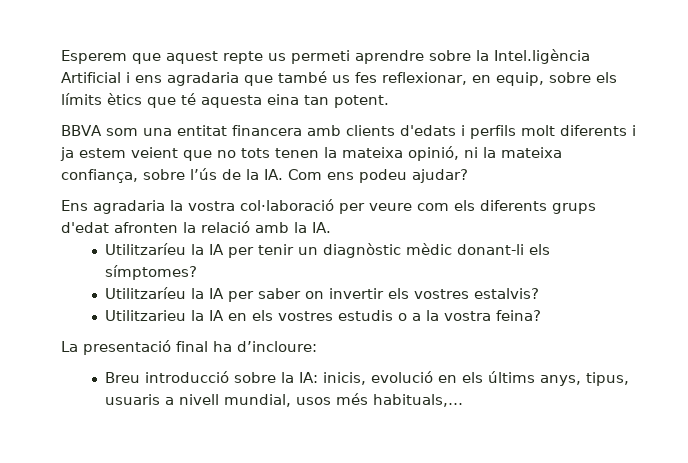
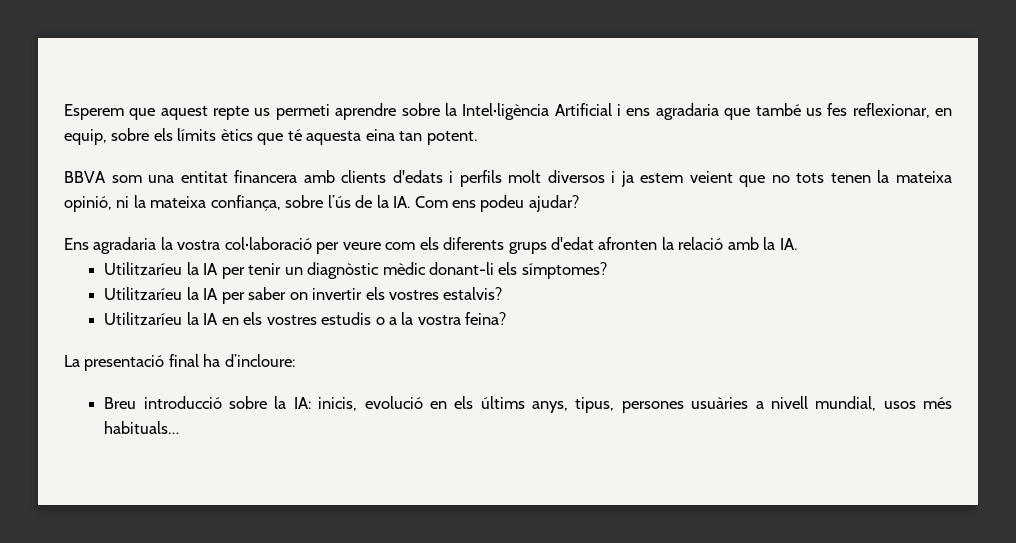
- Esperem que aquest repte us permeti aprendre sobre la Intel.ligència Artificial i ens agradaria que també us fes reflexionar, en equip, sobre els límits ètics que té aquesta eina tan potent.
+ Esperem que aquest repte us permeti aprendre sobre la Intel·ligència Artificial i ens agradaria que també us fes reflexionar, en equip, sobre els límits ètics que té aquesta eina tan potent.
- BBVA som una entitat financera amb clients d'edats i perfils molt diferents i ja estem veient que no tots tenen la mateixa opinió, ni la mateixa confiança, sobre l’ús de la IA. Com ens podeu ajudar?
+ BBVA som una entitat financera amb clients d'edats i perfils molt diversos i ja estem veient que no tots tenen la mateixa opinió, ni la mateixa confiança, sobre l’ús de la IA. Com ens podeu ajudar?
- Utilitzarieu la IA en els vostres estudis o a la vostra feina?
+ Utilitzaríeu la IA en els vostres estudis o a la vostra feina?
- Breu introducció sobre la IA: inicis, evolució en els últims anys, tipus, usuaris a nivell mundial, usos més habituals,…
+ Breu introducció sobre la IA: inicis, evolució en els últims anys, tipus, persones usuàries a nivell mundial, usos més habituals…

